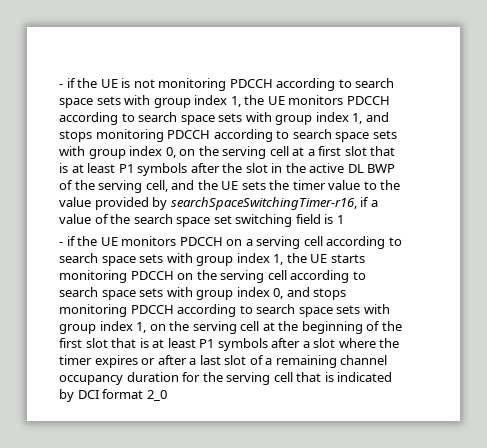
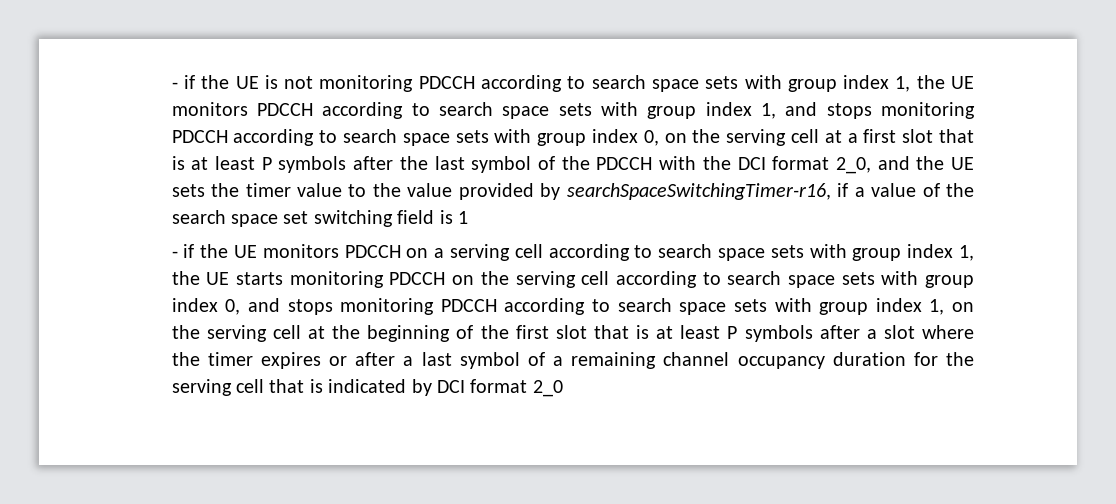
- - if the UE is not monitoring PDCCH according to search space sets with group index 1, the UE monitors PDCCH according to search space sets with group index 1, and stops monitoring PDCCH according to search space sets with group index 0, on the serving cell at a first slot that is at least P1 symbols after the slot in the active DL BWP of the serving cell, and the UE sets the timer value to the value provided by searchSpaceSwitchingTimer-r16, if a value of the search space set switching field is 1
+ - if the UE is not monitoring PDCCH according to search space sets with group index 1, the UE monitors PDCCH according to search space sets with group index 1, and stops monitoring PDCCH according to search space sets with group index 0, on the serving cell at a first slot that is at least P symbols after the last symbol of the PDCCH with the DCI format 2_0, and the UE sets the timer value to the value provided by searchSpaceSwitchingTimer-r16, if a value of the search space set switching field is 1
- - if the UE monitors PDCCH on a serving cell according to search space sets with group index 1, the UE starts monitoring PDCCH on the serving cell according to search space sets with group index 0, and stops monitoring PDCCH according to search space sets with group index 1, on the serving cell at the beginning of the first slot that is at least P1 symbols after a slot where the timer expires or after a last slot of a remaining channel occupancy duration for the serving cell that is indicated by DCI format 2_0
+ - if the UE monitors PDCCH on a serving cell according to search space sets with group index 1, the UE starts monitoring PDCCH on the serving cell according to search space sets with group index 0, and stops monitoring PDCCH according to search space sets with group index 1, on the serving cell at the beginning of the first slot that is at least P symbols after a slot where the timer expires or after a last symbol of a remaining channel occupancy duration for the serving cell that is indicated by DCI format 2_0

